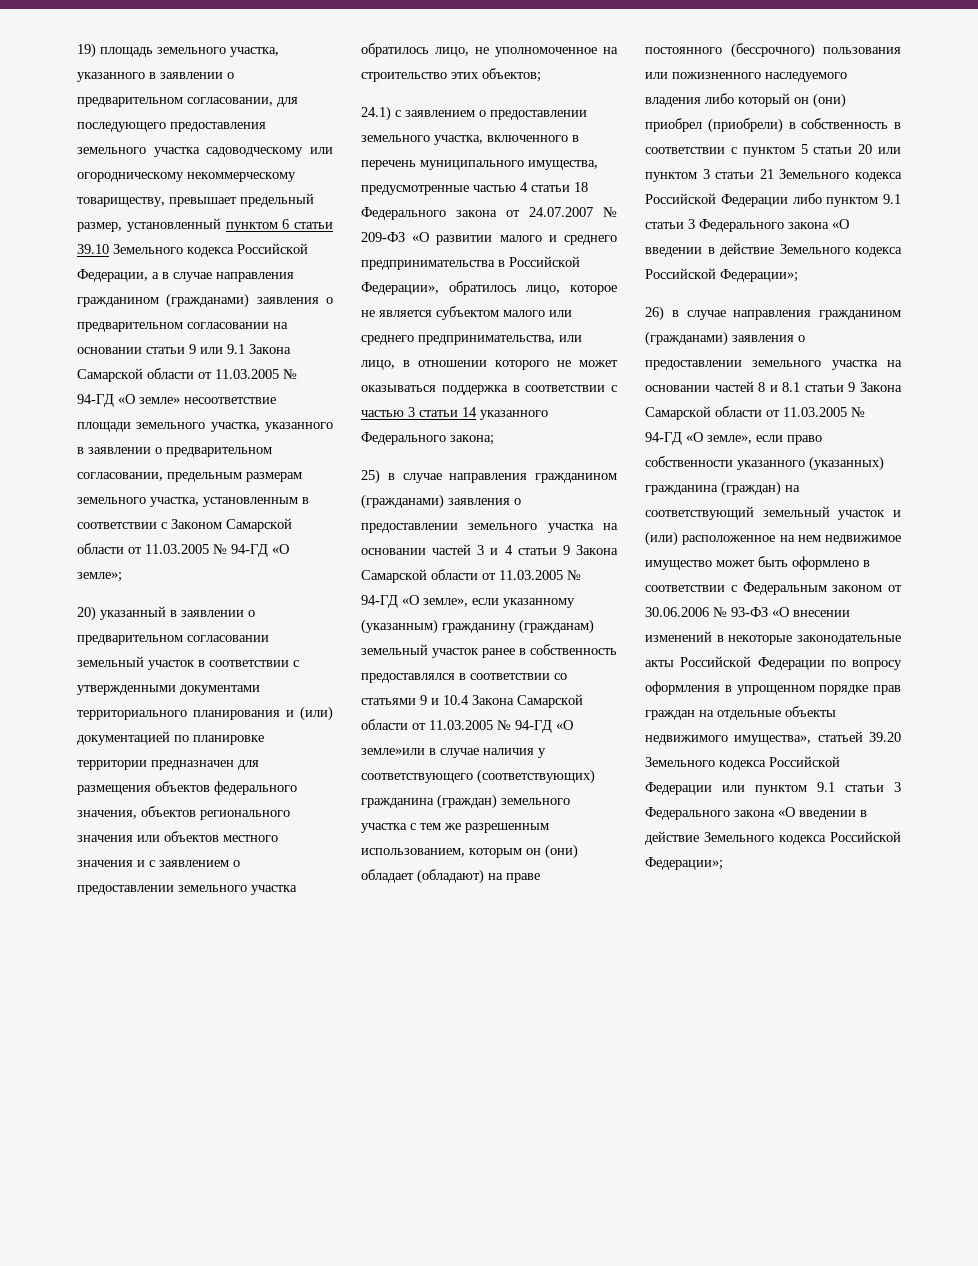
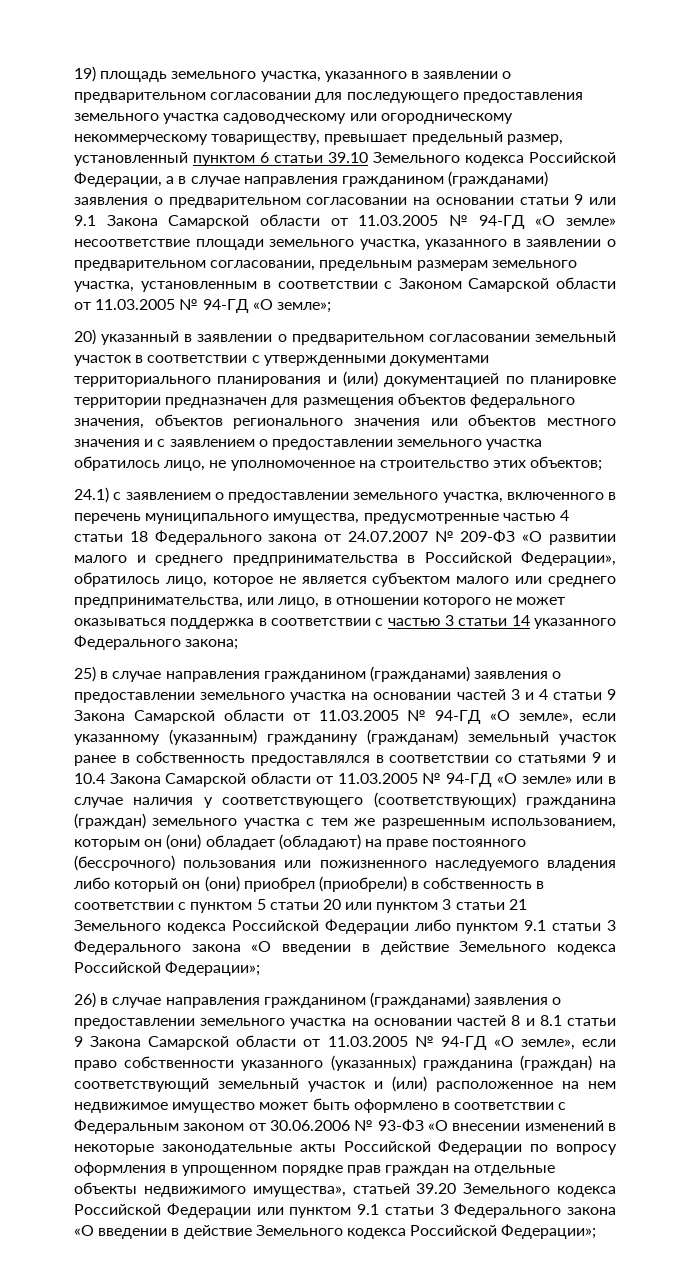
- 19) площадь земельного участка, указанного в заявлении о предварительном согласовании, для последующего предоставления земельного участка садоводческому или огородническому некоммерческому товариществу, превышает предельный размер, установленный пунктом 6 статьи 39.10 Земельного кодекса Российской Федерации, а в случае направления гражданином (гражданами) заявления о предварительном согласовании на основании статьи 9 или 9.1 Закона Самарской области от 11.03.2005 № 94-ГД «О земле» несоответствие площади земельного участка, указанного в заявлении о предварительном согласовании, предельным размерам земельного участка, установленным в соответствии с Законом Самарской области от 11.03.2005 № 94-ГД «О земле»;
+ 19) площадь земельного участка, указанного в заявлении о предварительном согласовании для последующего предоставления земельного участка садоводческому или огородническому некоммерческому товариществу, превышает предельный размер, установленный пунктом 6 статьи 39.10 Земельного кодекса Российской Федерации, а в случае направления гражданином (гражданами) заявления о предварительном согласовании на основании статьи 9 или 9.1 Закона Самарской области от 11.03.2005 № 94-ГД «О земле» несоответствие площади земельного участка, указанного в заявлении о предварительном согласовании, предельным размерам земельного участка, установленным в соответствии с Законом Самарской области от 11.03.2005 № 94-ГД «О земле»;
- 25) в случае направления гражданином (гражданами) заявления о предоставлении земельного участка на основании частей 3 и 4 статьи 9 Закона Самарской области от 11.03.2005 № 94-ГД «О земле», если указанному (указанным) гражданину (гражданам) земельный участок ранее в собственность предоставлялся в соответствии со статьями 9 и 10.4 Закона Самарской области от 11.03.2005 № 94-ГД «О земле»или в случае наличия у соответствующего (соответствующих) гражданина (граждан) земельного участка с тем же разрешенным использованием, которым он (они) обладает (обладают) на праве постоянного (бессрочного) пользования или пожизненного наследуемого владения либо который он (они) приобрел (приобрели) в собственность в соответствии с пунктом 5 статьи 20 или пунктом 3 статьи 21 Земельного кодекса Российской Федерации либо пунктом 9.1 статьи 3 Федерального закона «О введении в действие Земельного кодекса Российской Федерации»;
+ 25) в случае направления гражданином (гражданами) заявления о предоставлении земельного участка на основании частей 3 и 4 статьи 9 Закона Самарской области от 11.03.2005 № 94-ГД «О земле», если указанному (указанным) гражданину (гражданам) земельный участок ранее в собственность предоставлялся в соответствии со статьями 9 и 10.4 Закона Самарской области от 11.03.2005 № 94-ГД «О земле» или в случае наличия у соответствующего (соответствующих) гражданина (граждан) земельного участка с тем же разрешенным использованием, которым он (они) обладает (обладают) на праве постоянного (бессрочного) пользования или пожизненного наследуемого владения либо который он (они) приобрел (приобрели) в собственность в соответствии с пунктом 5 статьи 20 или пунктом 3 статьи 21 Земельного кодекса Российской Федерации либо пунктом 9.1 статьи 3 Федерального закона «О введении в действие Земельного кодекса Российской Федерации»;

